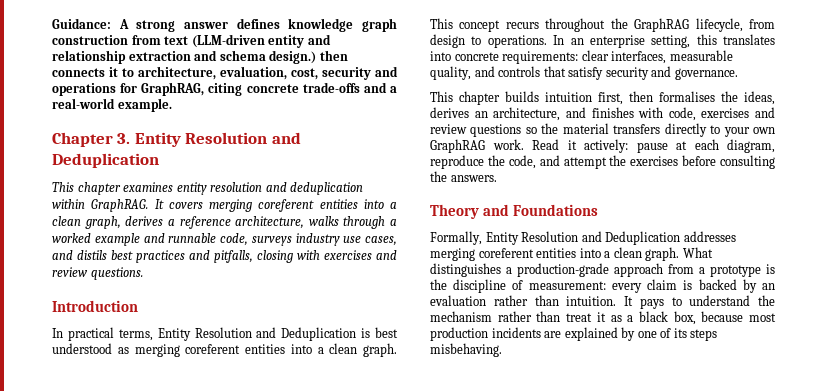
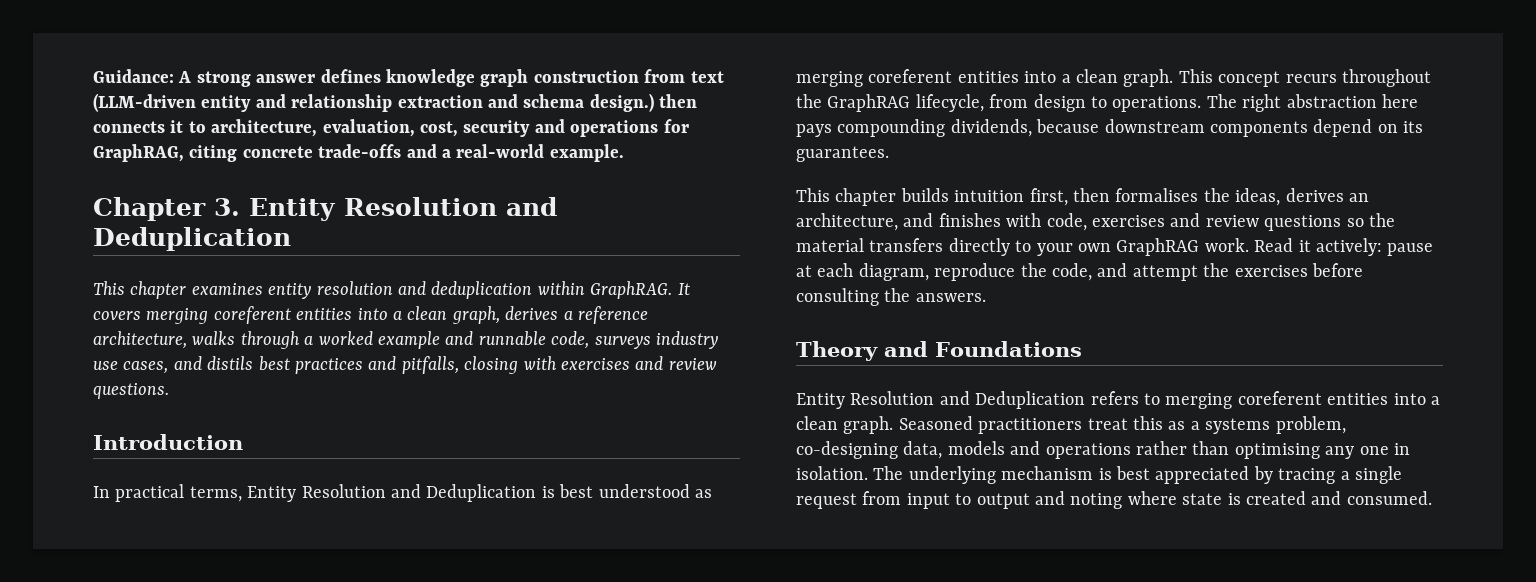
- In an enterprise setting, this translates into concrete requirements: clear interfaces, measurable quality, and controls that satisfy security and governance.
+ The right abstraction here pays compounding dividends, because downstream components depend on its guarantees.
- Formally, Entity Resolution and Deduplication addresses merging coreferent entities into a clean graph. What distinguishes a production-grade approach from a prototype is the discipline of measurement: every claim is backed by an evaluation rather than intuition. It pays to understand the mechanism rather than treat it as a black box, because most production incidents are explained by one of its steps misbehaving.
+ Entity Resolution and Deduplication refers to merging coreferent entities into a clean graph. Seasoned practitioners treat this as a systems problem, co-designing data, models and operations rather than optimising any one in isolation. The underlying mechanism is best appreciated by tracing a single request from input to output and noting where state is created and consumed.

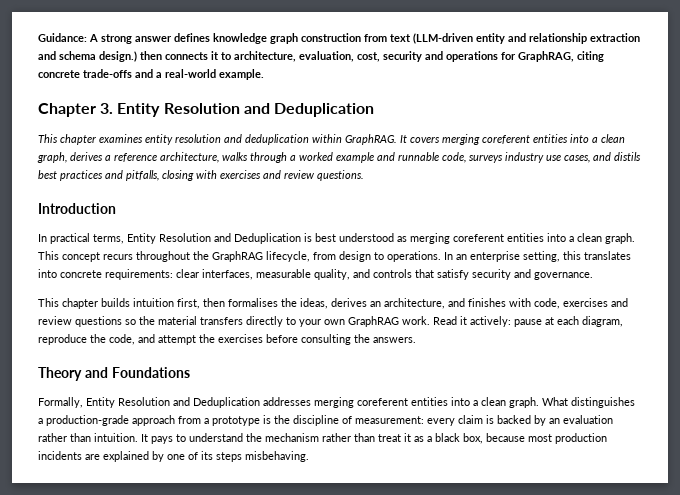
- The right abstraction here pays compounding dividends, because downstream components depend on its guarantees.
+ In an enterprise setting, this translates into concrete requirements: clear interfaces, measurable quality, and controls that satisfy security and governance.
- Entity Resolution and Deduplication refers to merging coreferent entities into a clean graph. Seasoned practitioners treat this as a systems problem, co-designing data, models and operations rather than optimising any one in isolation. The underlying mechanism is best appreciated by tracing a single request from input to output and noting where state is created and consumed.
+ Formally, Entity Resolution and Deduplication addresses merging coreferent entities into a clean graph. What distinguishes a production-grade approach from a prototype is the discipline of measurement: every claim is backed by an evaluation rather than intuition. It pays to understand the mechanism rather than treat it as a black box, because most production incidents are explained by one of its steps misbehaving.

